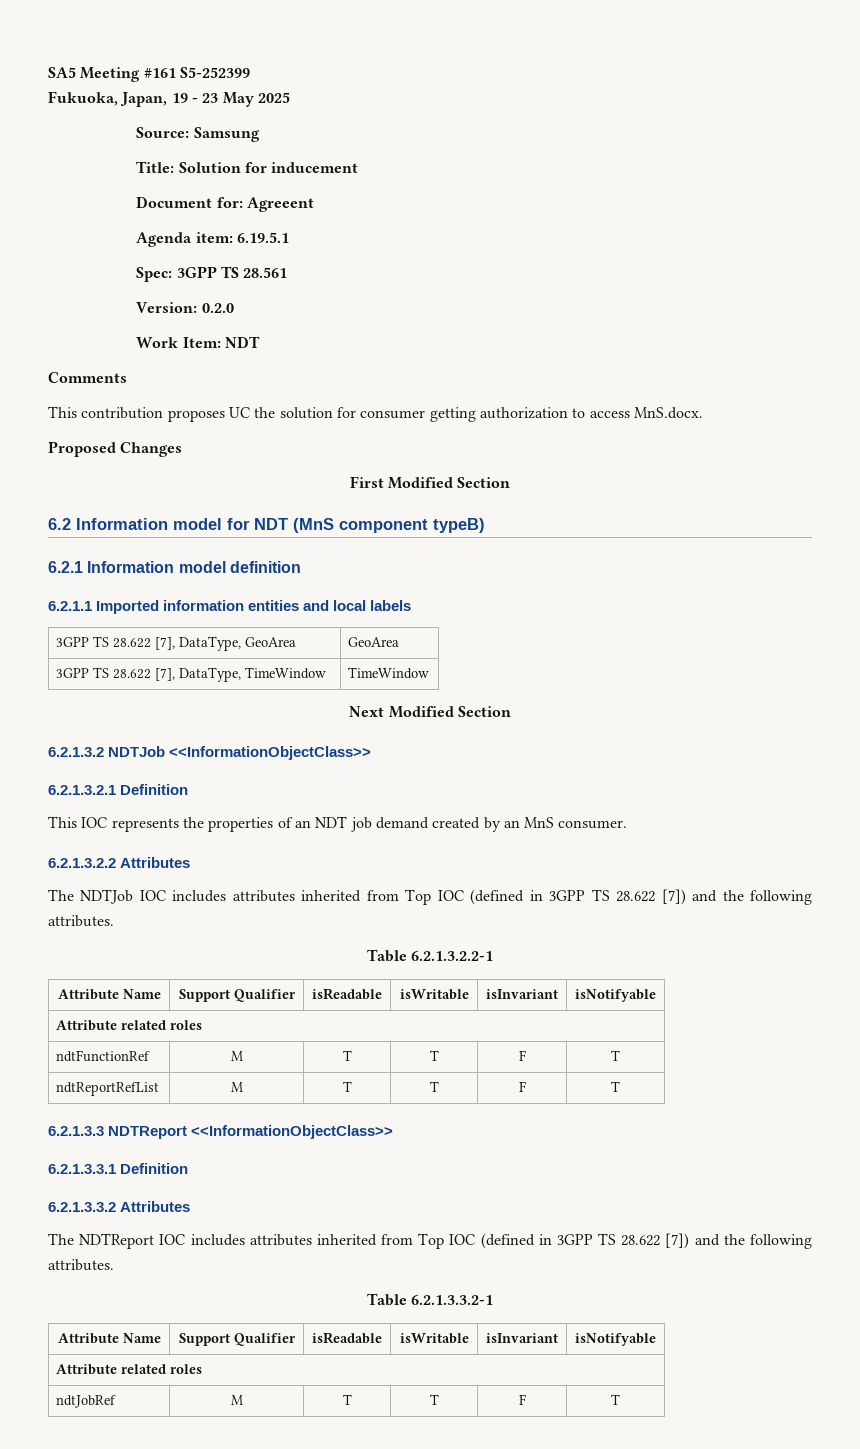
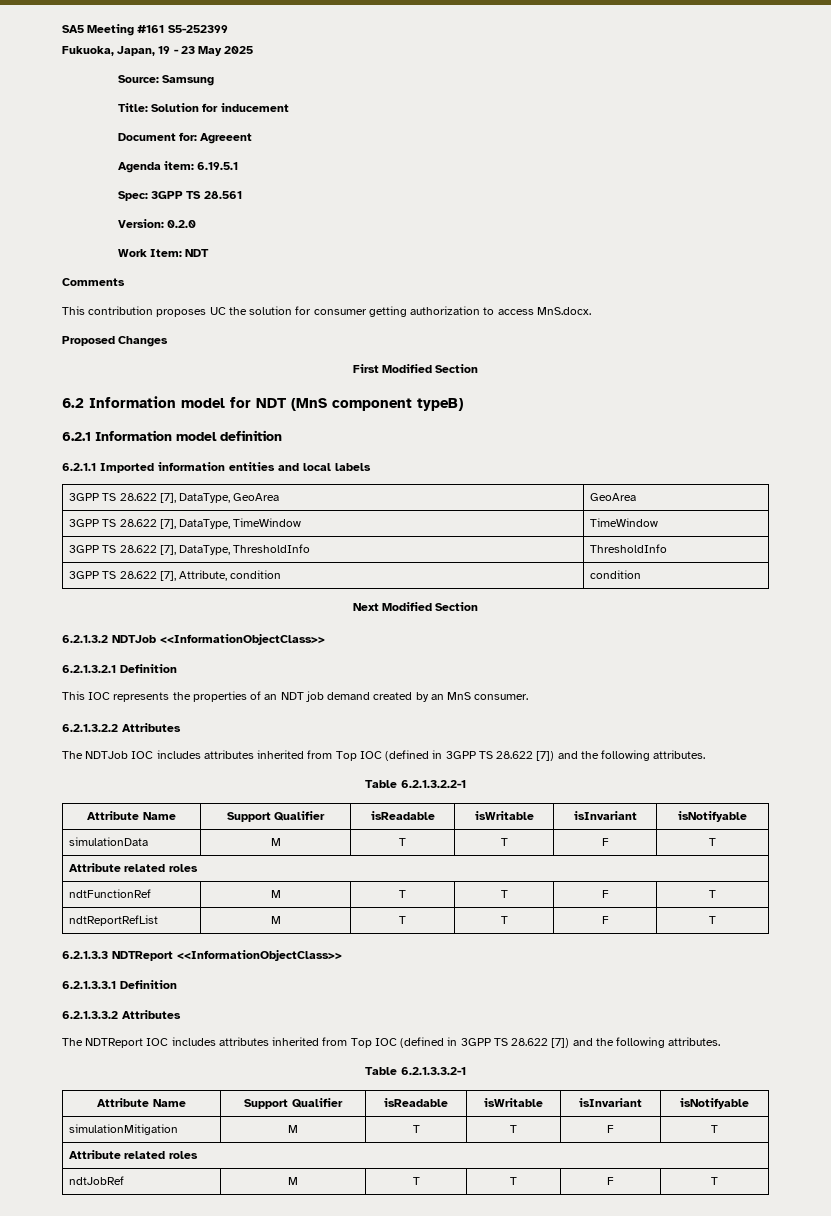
+ 3GPP TS 28.622 [7], DataType, ThresholdInfo | ThresholdInfo
+ 3GPP TS 28.622 [7], Attribute, condition | condition
+ simulationData | M | T | T | F | T
+ simulationMitigation | M | T | T | F | T

